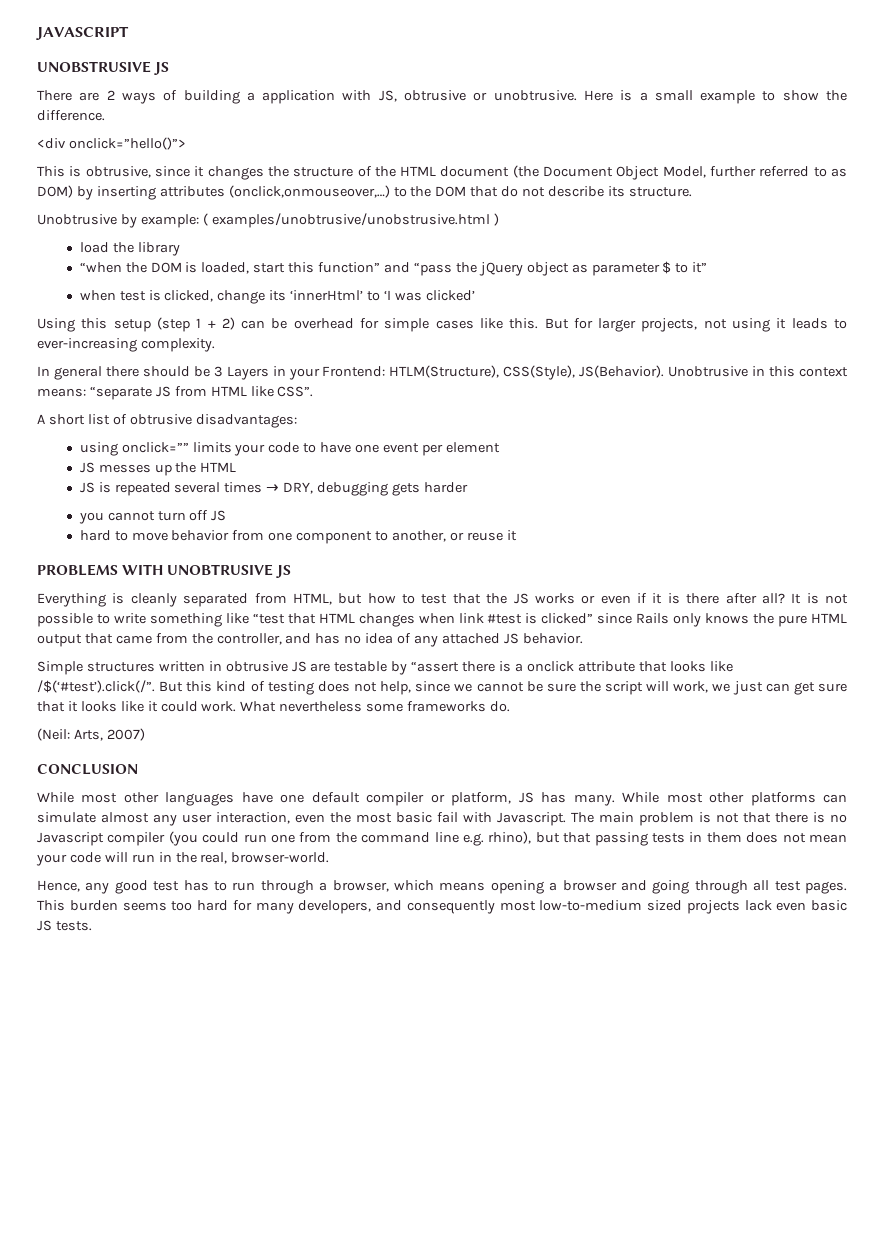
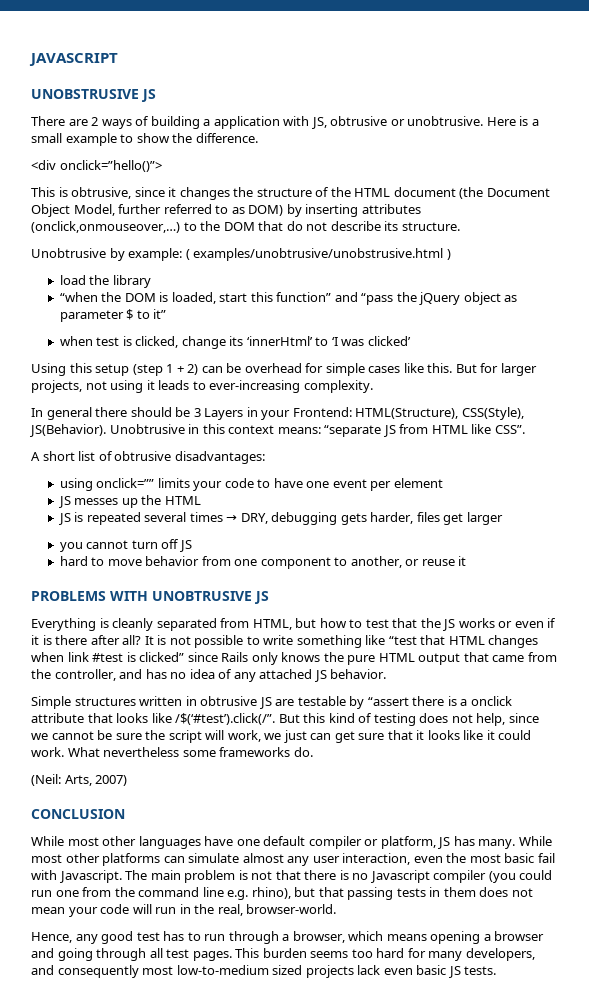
- In general there should be 3 Layers in your Frontend: HTLM(Structure), CSS(Style), JS(Behavior).
+ In general there should be 3 Layers in your Frontend: HTML(Structure), CSS(Style), JS(Behavior).
- JS is repeated several times → DRY, debugging gets harder
+ JS is repeated several times → DRY, debugging gets harder, files get larger

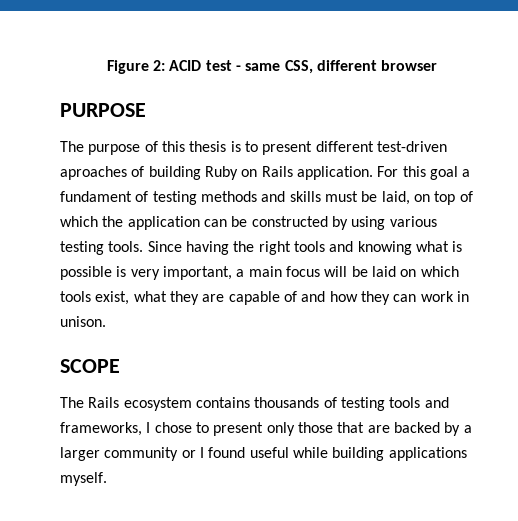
- JAVASCRIPT
- UNOBSTRUSIVE JS
- There are 2 ways of building a application with JS, obtrusive or unobtrusive. Here is a small example to show the difference.
- <div onclick=”hello()”>
- This is obtrusive, since it changes the structure of the HTML document (the Document Object Model, further referred to as DOM) by inserting attributes (onclick,onmouseover,…) to the DOM that do not describe its structure.
- Unobtrusive by example: ( examples/unobtrusive/unobstrusive.html )
- load the library
- “when the DOM is loaded, start this function” and “pass the jQuery object as parameter $ to it”
- when test is clicked, change its ‘innerHtml’ to ‘I was clicked’
- Using this setup (step 1 + 2) can be overhead for simple cases like this. But for larger projects, not using it leads to ever-increasing complexity.
- In general there should be 3 Layers in your Frontend: HTML(Structure), CSS(Style), JS(Behavior). Unobtrusive in this context means: “separate JS from HTML like CSS”.
- A short list of obtrusive disadvantages:
- using onclick=”” limits your code to have one event per element
- JS messes up the HTML
- JS is repeated several times → DRY, debugging gets harder, files get larger
- you cannot turn off JS
- hard to move behavior from one component to another, or reuse it
- PROBLEMS WITH UNOBTRUSIVE JS
- Everything is cleanly separated from HTML, but how to test that the JS works or even if it is there after all? It is not possible to write something like “test that HTML changes when link #test is clicked” since Rails only knows the pure HTML output that came from the controller, and has no idea of any attached JS behavior.
- Simple structures written in obtrusive JS are testable by “assert there is a onclick attribute that looks like /$(‘#test’).click(/”. But this kind of testing does not help, since we cannot be sure the script will work, we just can get sure that it looks like it could work. What nevertheless some frameworks do.
- (Neil: Arts, 2007)
- CONCLUSION
- While most other languages have one default compiler or platform, JS has many. While most other platforms can simulate almost any user interaction, even the most basic fail with Javascript. The main problem is not that there is no Javascript compiler (you could run one from the command line e.g. rhino), but that passing tests in them does not mean your code will run in the real, browser-world.
- Hence, any good test has to run through a browser, which means opening a browser and going through all test pages. This burden seems too hard for many developers, and consequently most low-to-medium sized projects lack even basic JS tests.
+ Figure 2: ACID test - same CSS, different browser
+ PURPOSE
+ The purpose of this thesis is to present different test-driven aproaches of building Ruby on Rails application. For this goal a fundament of testing methods and skills must be laid, on top of which the application can be constructed by using various testing tools. Since having the right tools and knowing what is possible is very important, a main focus will be laid on which tools exist, what they are capable of and how they can work in unison.
+ SCOPE
+ The Rails ecosystem contains thousands of testing tools and frameworks, I chose to present only those that are backed by a larger community or I found useful while building applications myself.

